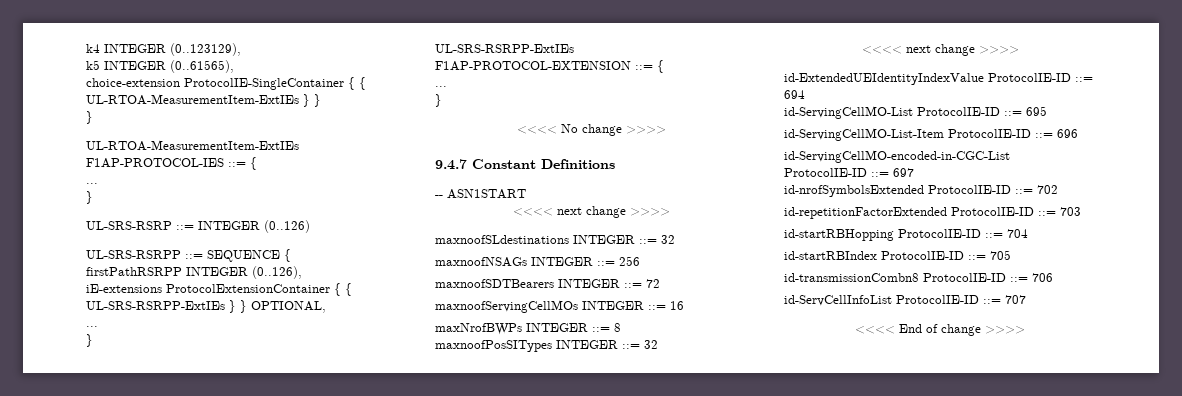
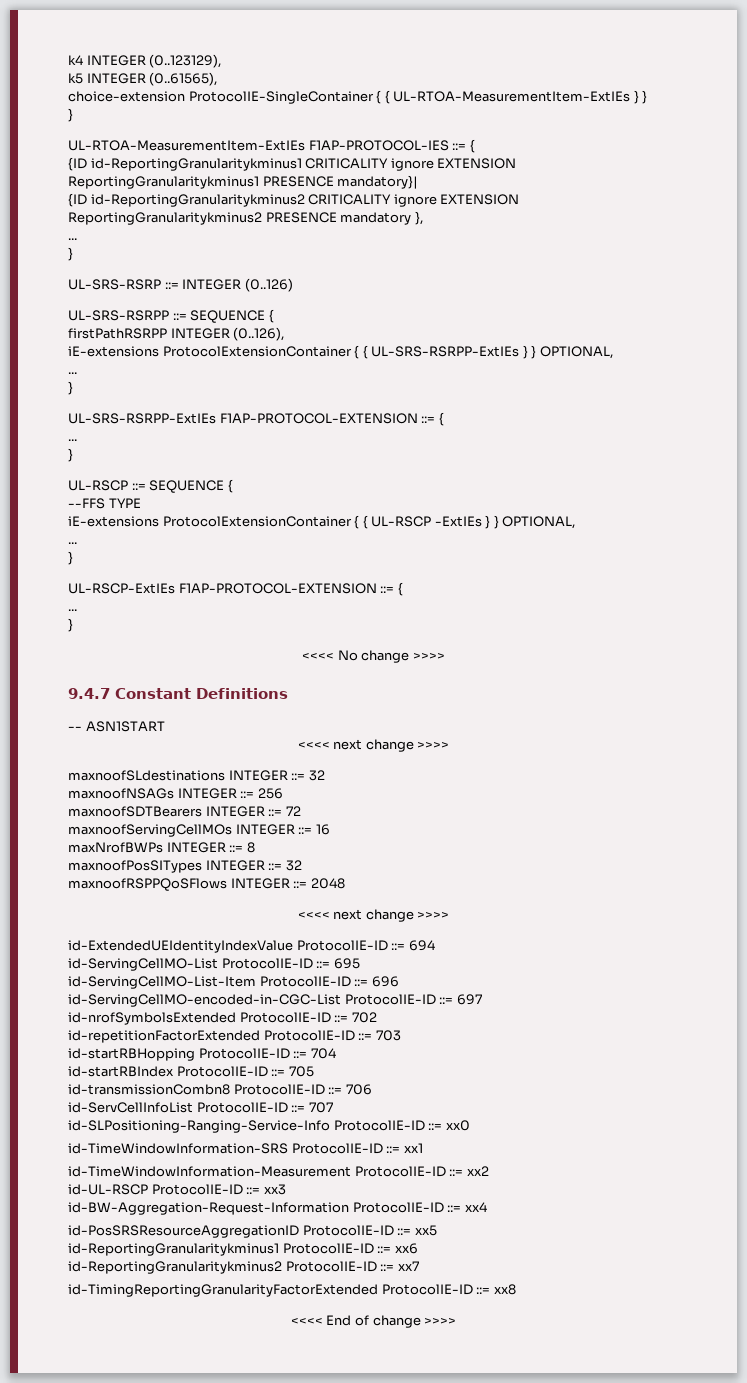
+ {ID id-ReportingGranularitykminus1 CRITICALITY ignore EXTENSION ReportingGranularitykminus1 PRESENCE mandatory}|
+ {ID id-ReportingGranularitykminus2 CRITICALITY ignore EXTENSION ReportingGranularitykminus2 PRESENCE mandatory },
+ UL-RSCP ::= SEQUENCE {
+ --FFS TYPE
+ iE-extensions ProtocolExtensionContainer { { UL-RSCP -ExtIEs } } OPTIONAL,
+ ...
+ }
+ UL-RSCP-ExtIEs F1AP-PROTOCOL-EXTENSION ::= {
+ ...
+ }
+ maxnoofRSPPQoSFlows INTEGER ::= 2048
+ id-SLPositioning-Ranging-Service-Info ProtocolIE-ID ::= xx0
+ id-TimeWindowInformation-SRS ProtocolIE-ID ::= xx1
+ id-TimeWindowInformation-Measurement ProtocolIE-ID ::= xx2
+ id-UL-RSCP ProtocolIE-ID ::= xx3
+ id-BW-Aggregation-Request-Information ProtocolIE-ID ::= xx4
+ id-PosSRSResourceAggregationID ProtocolIE-ID ::= xx5
+ id-ReportingGranularitykminus1 ProtocolIE-ID ::= xx6
+ id-ReportingGranularitykminus2 ProtocolIE-ID ::= xx7
+ id-TimingReportingGranularityFactorExtended ProtocolIE-ID ::= xx8

